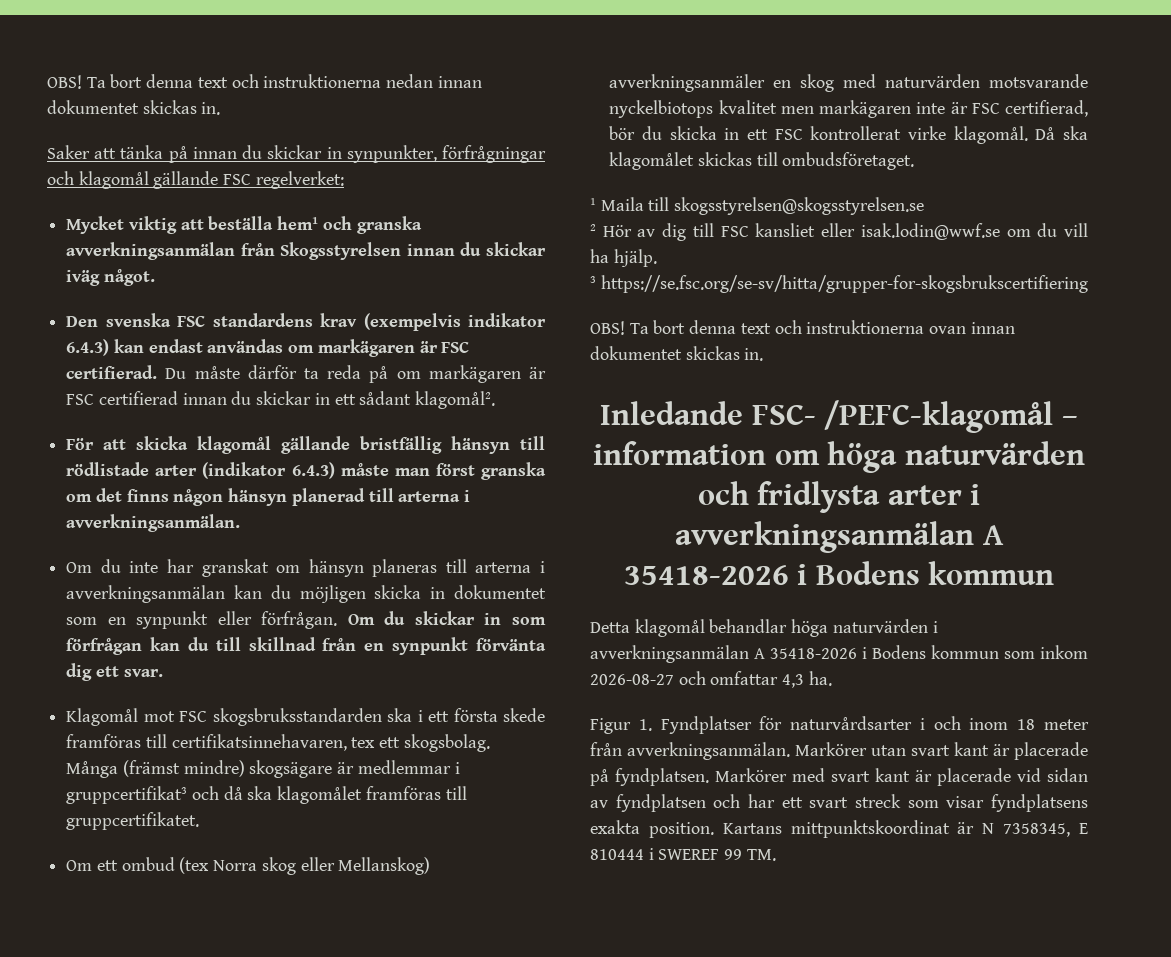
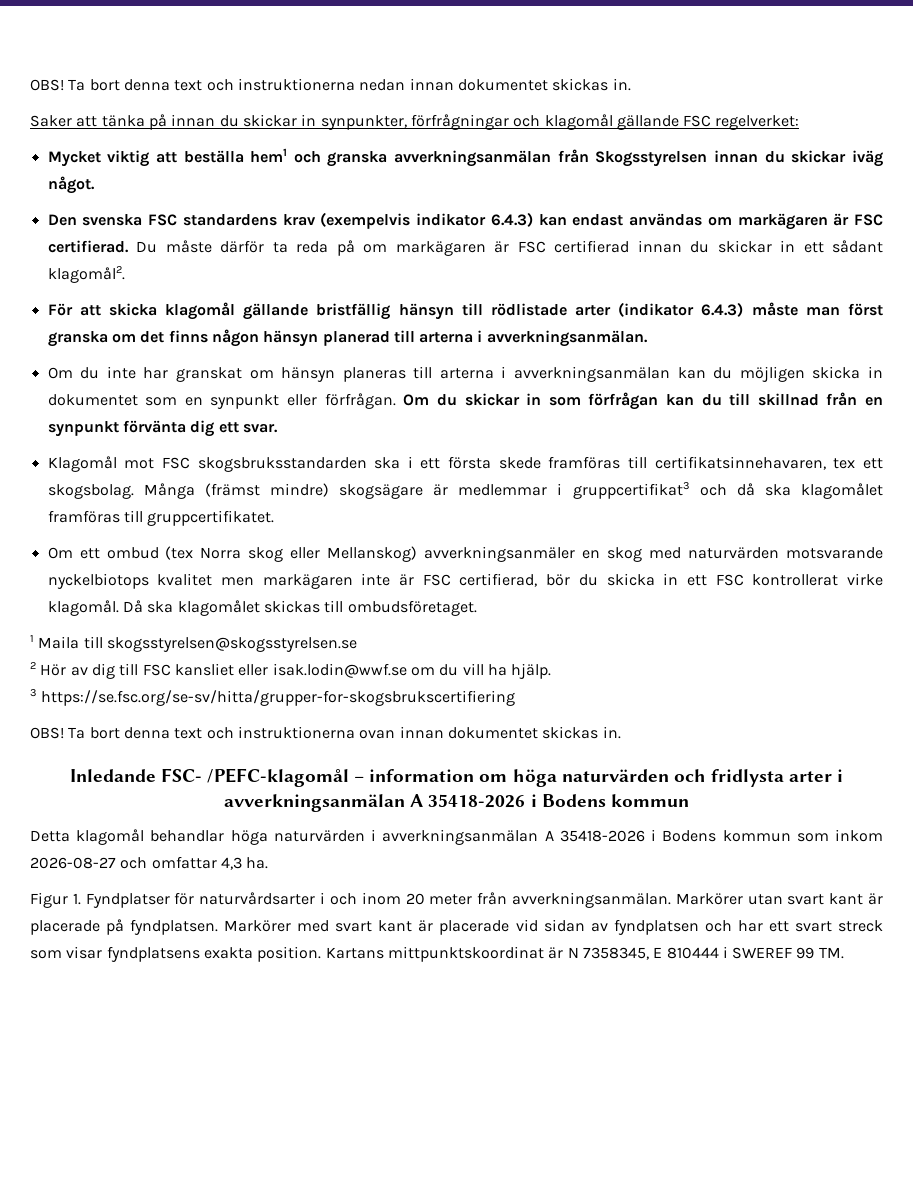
- Figur 1. Fyndplatser för naturvårdsarter i och inom 18 meter från avverkningsanmälan.
+ Figur 1. Fyndplatser för naturvårdsarter i och inom 20 meter från avverkningsanmälan.

